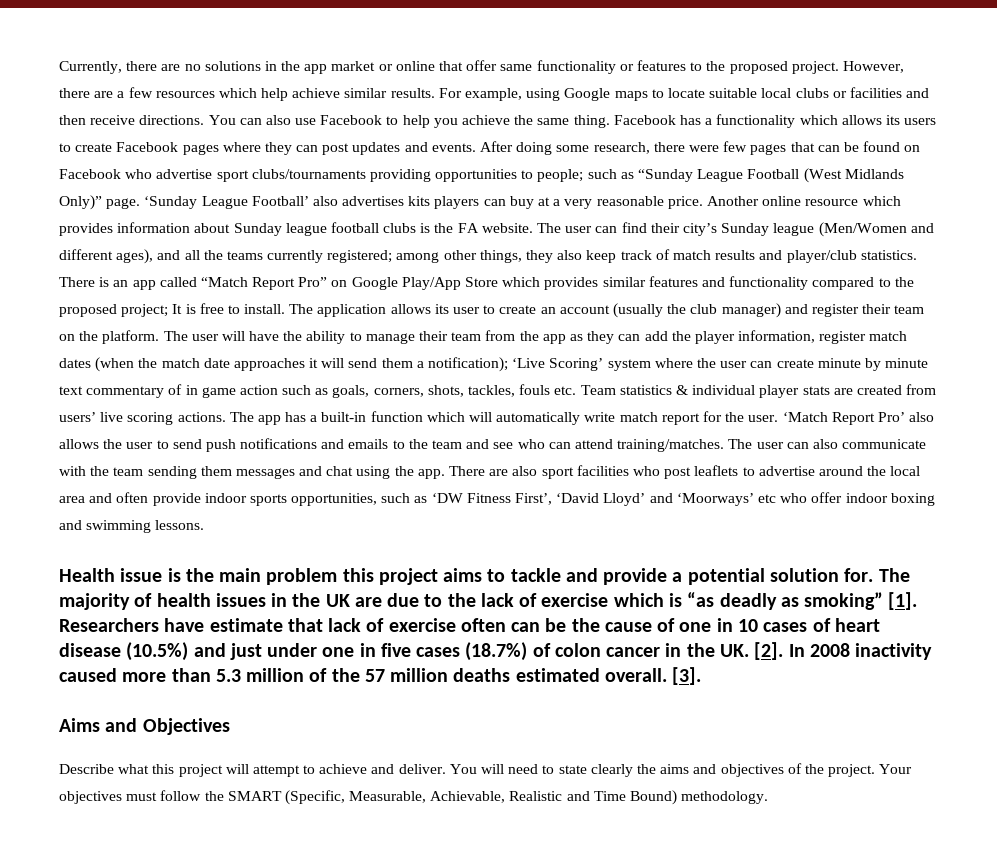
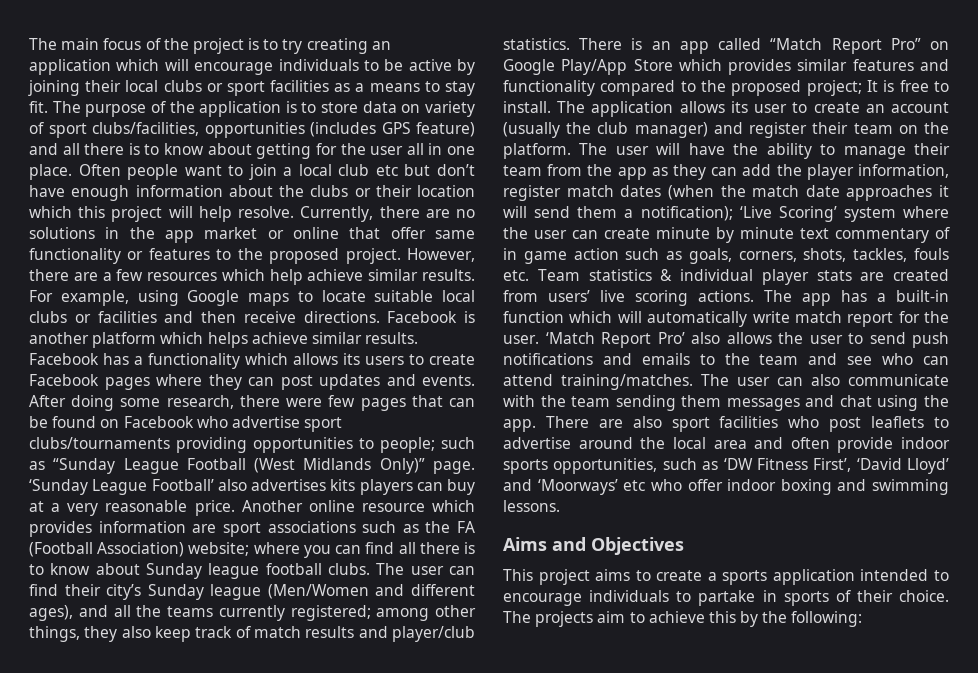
+ The main focus of the project is to try creating an application which will encourage individuals to be active by joining their local clubs or sport facilities as a means to stay fit. The purpose of the application is to store data on variety of sport clubs/facilities, opportunities (includes GPS feature) and all there is to know about getting for the user all in one place. Often people want to join a local club etc but don’t have enough information about the clubs or their location which this project will help resolve.
- You can also use Facebook to help you achieve the same thing.
+ Facebook is another platform which helps achieve similar results.
- Another online resource which provides information about Sunday league football clubs is the FA website.
+ Another online resource which provides information are sport associations such as the FA (Football Association) website; where you can find all there is to know about Sunday league football clubs.
- Health issue is the main problem this project aims to tackle and provide a potential solution for. The majority of health issues in the UK are due to the lack of exercise which is “as deadly as smoking” [1]. Researchers have estimate that lack of exercise often can be the cause of one in 10 cases of heart disease (10.5%) and just under one in five cases (18.7%) of colon cancer in the UK. [2]. In 2008 inactivity caused more than 5.3 million of the 57 million deaths estimated overall. [3].
  Aims and Objectives
- Describe what this project will attempt to achieve and deliver. You will need to state clearly the aims and objectives of the project. Your objectives must follow the SMART (Specific, Measurable, Achievable, Realistic and Time Bound) methodology.
+ This project aims to create a sports application intended to encourage individuals to partake in sports of their choice. The projects aim to achieve this by the following:

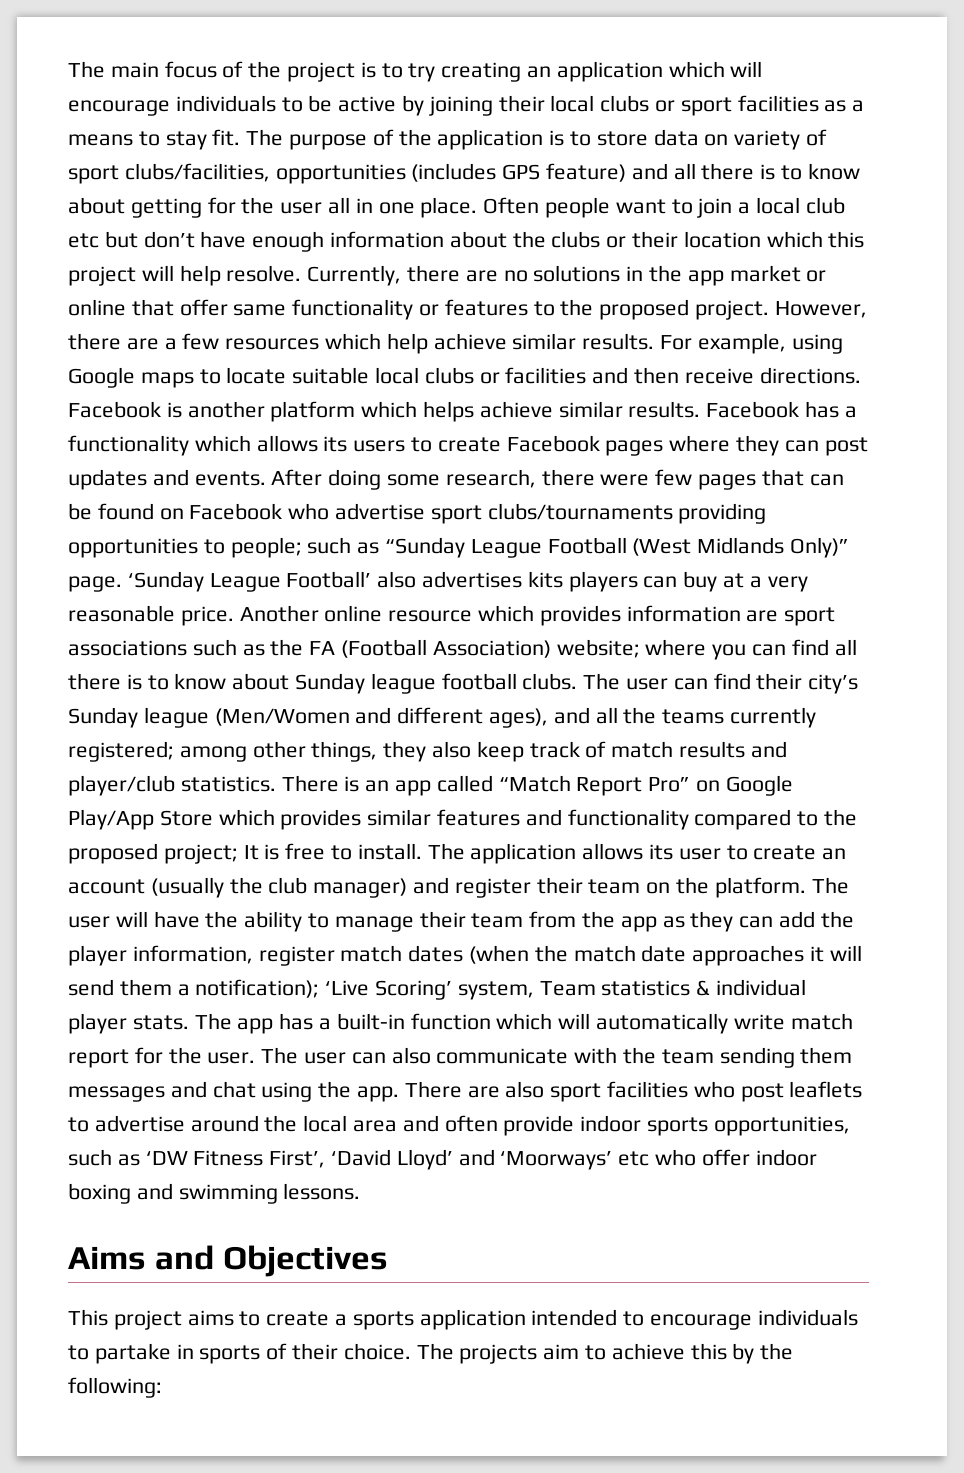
- The user will have the ability to manage their team from the app as they can add the player information, register match dates (when the match date approaches it will send them a notification); ‘Live Scoring’ system where the user can create minute by minute text commentary of in game action such as goals, corners, shots, tackles, fouls etc. Team statistics & individual player stats are created from users’ live scoring actions.
+ The user will have the ability to manage their team from the app as they can add the player information, register match dates (when the match date approaches it will send them a notification); ‘Live Scoring’ system, Team statistics & individual player stats.
- ‘Match Report Pro’ also allows the user to send push notifications and emails to the team and see who can attend training/matches.

